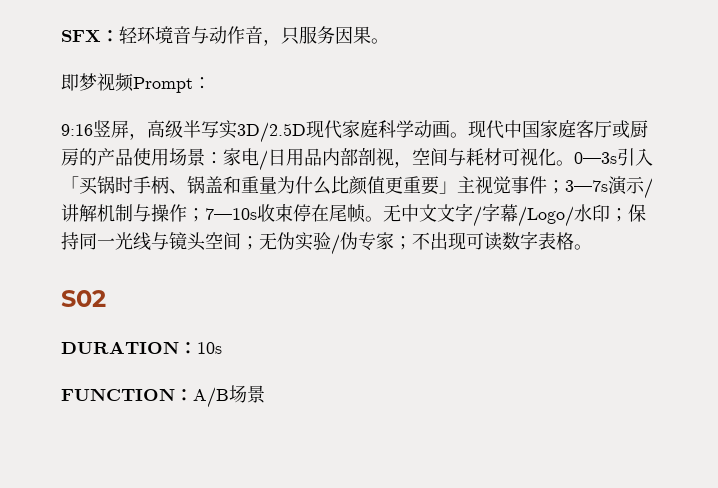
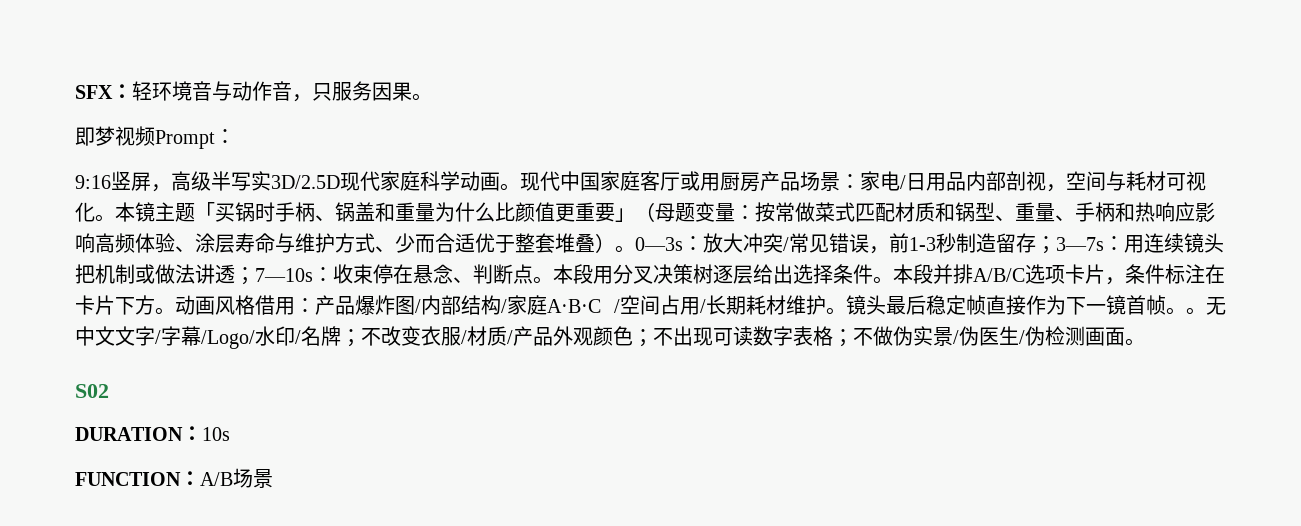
- 现代中国家庭客厅或厨房的产品使用场景：家电/日用品内部剖视，空间与耗材可视化。
+ 现代中国家庭客厅或用厨房产品场景：家电/日用品内部剖视，空间与耗材可视化。
- 0—3s引入「买锅时手柄、锅盖和重量为什么比颜值更重要」主视觉事件；3—7s演示/讲解机制与操作；7—10s收束停在尾帧。
+ 本镜主题「买锅时手柄、锅盖和重量为什么比颜值更重要」（母题变量：按常做菜式匹配材质和锅型、重量、手柄和热响应影响高频体验、涂层寿命与维护方式、少而合适优于整套堆叠）。0—3s：放大冲突/常见错误，前1-3秒制造留存；3—7s：用连续镜头把机制或做法讲透；7—10s：收束停在悬念、判断点。本段用分叉决策树逐层给出选择条件。本段并排A/B/C选项卡片，条件标注在卡片下方。动画风格借用：产品爆炸图/内部结构/家庭A·B·C /空间占用/长期耗材维护。镜头最后稳定帧直接作为下一镜首帧。。
- 无中文文字/字幕/Logo/水印；保持同一光线与镜头空间；无伪实验/伪专家；不出现可读数字表格。
+ 无中文文字/字幕/Logo/水印/名牌；不改变衣服/材质/产品外观颜色；不出现可读数字表格；不做伪实景/伪医生/伪检测画面。

